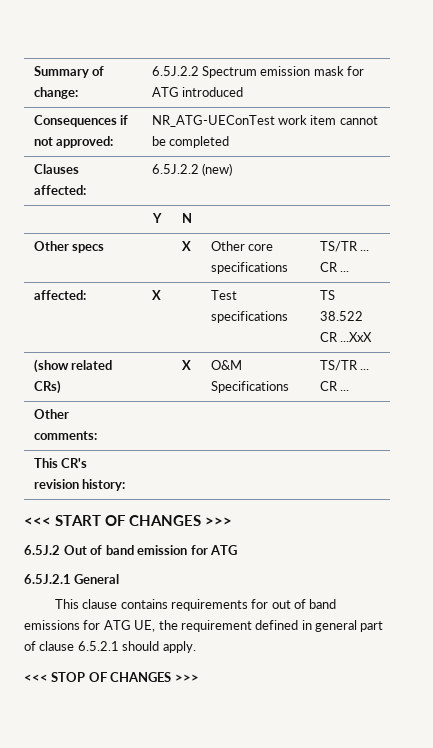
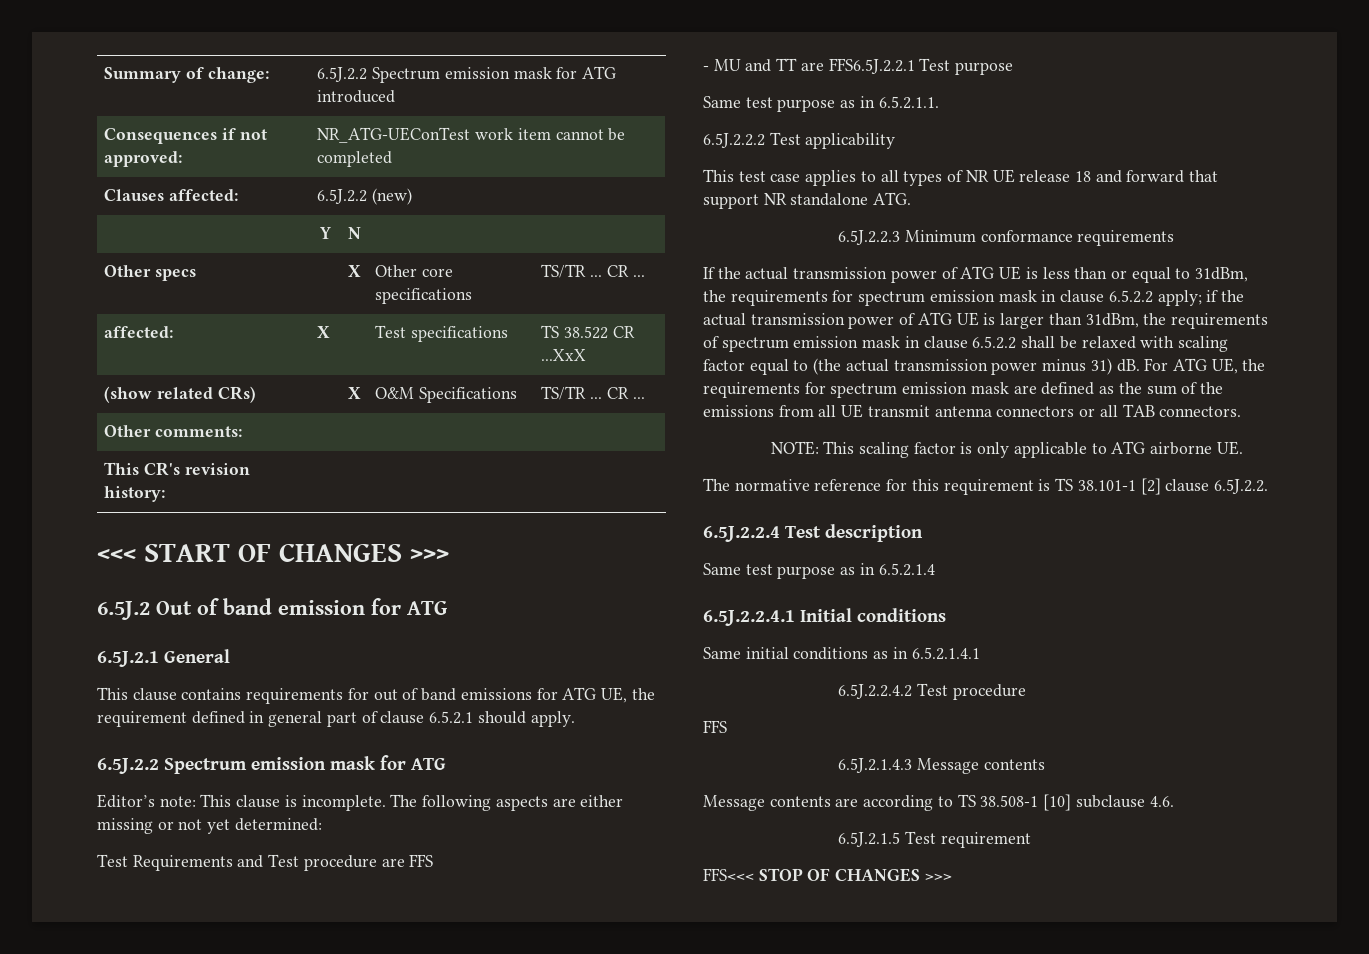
  This clause contains requirements for out of band emissions for ATG UE, the requirement defined in general part of clause 6.5.2.1 should apply.
- <<< STOP OF CHANGES >>>
+ 6.5J.2.2 Spectrum emission mask for ATG
+ Editor’s note: This clause is incomplete. The following aspects are either missing or not yet determined:
+ Test Requirements and Test procedure are FFS
+ - MU and TT are FFS6.5J.2.2.1 Test purpose
+ Same test purpose as in 6.5.2.1.1.
+ 6.5J.2.2.2 Test applicability
+ This test case applies to all types of NR UE release 18 and forward that support NR standalone ATG.
+ 6.5J.2.2.3 Minimum conformance requirements
+ If the actual transmission power of ATG UE is less than or equal to 31dBm, the requirements for spectrum emission mask in clause 6.5.2.2 apply; if the actual transmission power of ATG UE is larger than 31dBm, the requirements of spectrum emission mask in clause 6.5.2.2 shall be relaxed with scaling factor equal to (the actual transmission power minus 31) dB. For ATG UE, the requirements for spectrum emission mask are defined as the sum of the emissions from all UE transmit antenna connectors or all TAB connectors.
+ NOTE: This scaling factor is only applicable to ATG airborne UE.
+ The normative reference for this requirement is TS 38.101-1 [2] clause 6.5J.2.2.
+ 6.5J.2.2.4 Test description
+ Same test purpose as in 6.5.2.1.4
+ 6.5J.2.2.4.1 Initial conditions
+ Same initial conditions as in 6.5.2.1.4.1
+ 6.5J.2.2.4.2 Test procedure
+ FFS
+ 6.5J.2.1.4.3 Message contents
+ Message contents are according to TS 38.508-1 [10] subclause 4.6.
+ 6.5J.2.1.5 Test requirement
+ FFS<<< STOP OF CHANGES >>>

